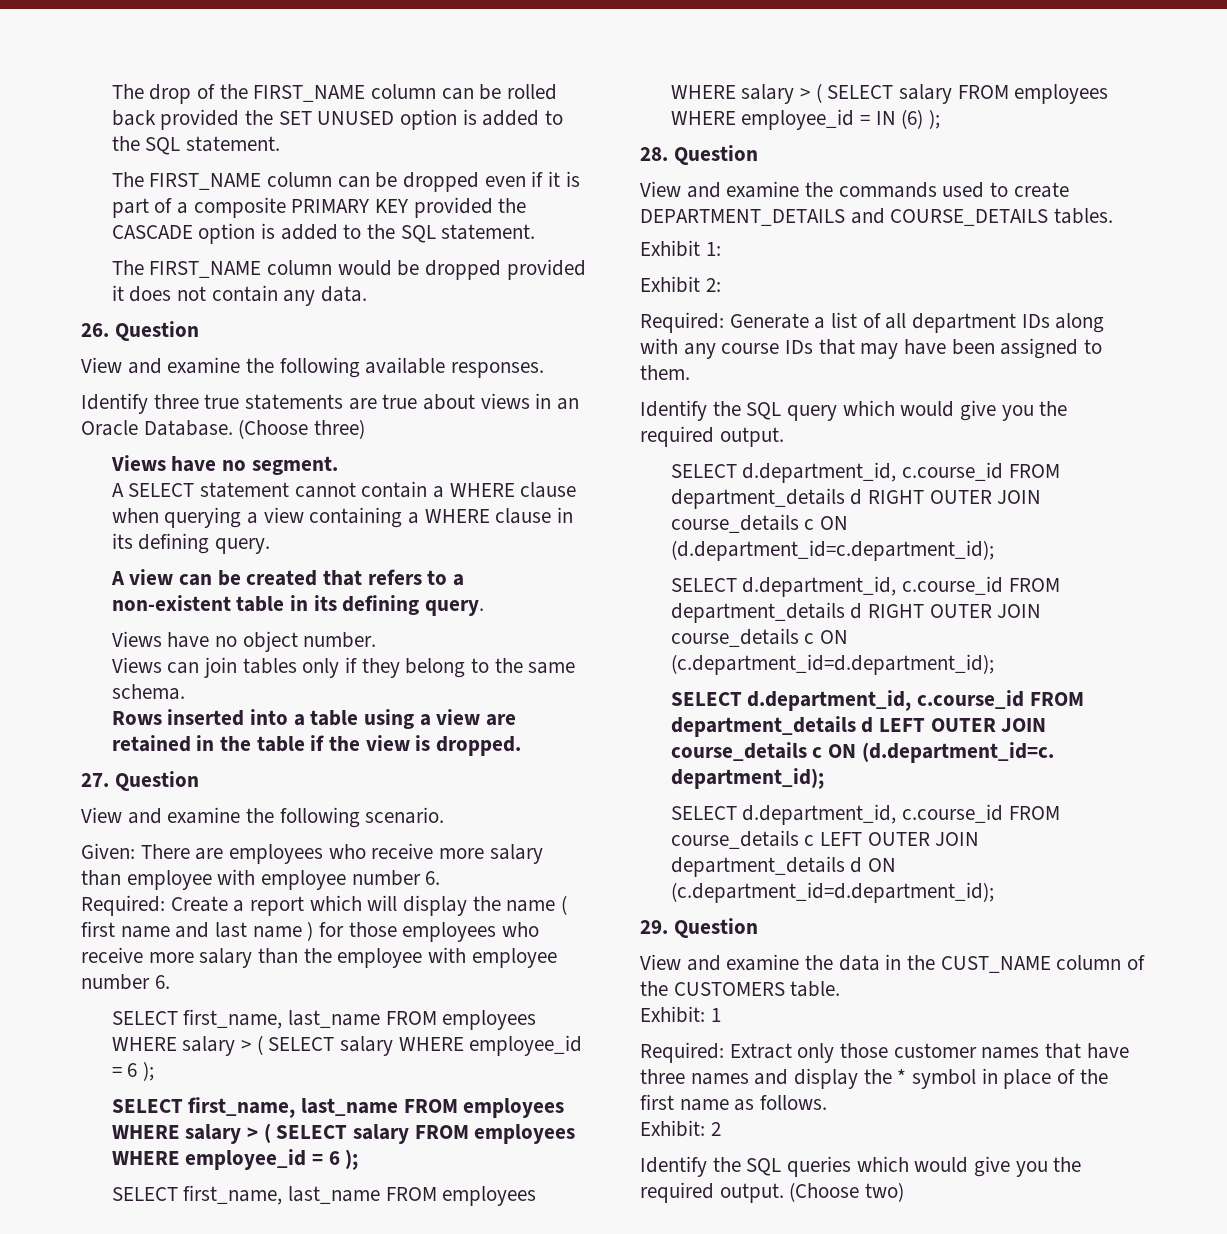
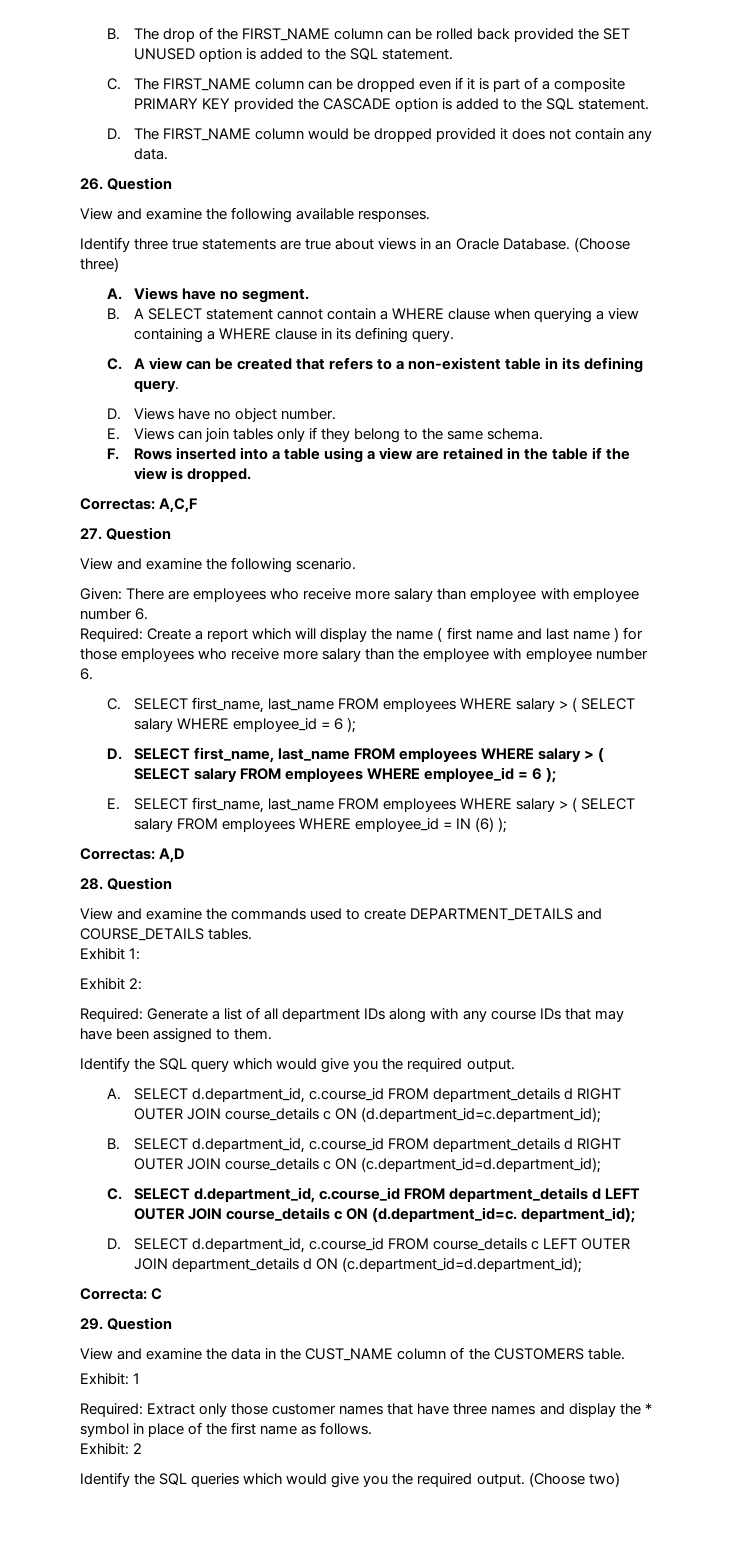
- The drop of the FIRST_NAME column can be rolled back provided the SET UNUSED option is added to the SQL statement.
+ B. The drop of the FIRST_NAME column can be rolled back provided the SET UNUSED option is added to the SQL statement.
- The FIRST_NAME column can be dropped even if it is part of a composite PRIMARY KEY provided the CASCADE option is added to the SQL statement.
+ C. The FIRST_NAME column can be dropped even if it is part of a composite PRIMARY KEY provided the CASCADE option is added to the SQL statement.
- The FIRST_NAME column would be dropped provided it does not contain any data.
+ D. The FIRST_NAME column would be dropped provided it does not contain any data.
- Views have no segment.
+ A. Views have no segment.
- A SELECT statement cannot contain a WHERE clause when querying a view containing a WHERE clause in its defining query.
+ B. A SELECT statement cannot contain a WHERE clause when querying a view containing a WHERE clause in its defining query.
- A view can be created that refers to a non-existent table in its defining query.
+ C. A view can be created that refers to a non-existent table in its defining query.
- Views have no object number.
+ D. Views have no object number.
- Views can join tables only if they belong to the same schema.
+ E. Views can join tables only if they belong to the same schema.
- Rows inserted into a table using a view are retained in the table if the view is dropped.
+ F. Rows inserted into a table using a view are retained in the table if the view is dropped.
+ Correctas: A,C,F
- SELECT first_name, last_name FROM employees WHERE salary > ( SELECT salary WHERE employee_id = 6 );
+ C. SELECT first_name, last_name FROM employees WHERE salary > ( SELECT salary WHERE employee_id = 6 );
- SELECT first_name, last_name FROM employees WHERE salary > ( SELECT salary FROM employees WHERE employee_id = 6 );
+ D. SELECT first_name, last_name FROM employees WHERE salary > ( SELECT salary FROM employees WHERE employee_id = 6 );
- SELECT first_name, last_name FROM employees WHERE salary > ( SELECT salary FROM employees WHERE employee_id = IN (6) );
+ E. SELECT first_name, last_name FROM employees WHERE salary > ( SELECT salary FROM employees WHERE employee_id = IN (6) );
+ Correctas: A,D
- SELECT d.department_id, c.course_id FROM department_details d RIGHT OUTER JOIN course_details c ON (d.department_id=c.department_id);
+ A. SELECT d.department_id, c.course_id FROM department_details d RIGHT OUTER JOIN course_details c ON (d.department_id=c.department_id);
- SELECT d.department_id, c.course_id FROM department_details d RIGHT OUTER JOIN course_details c ON (c.department_id=d.department_id);
+ B. SELECT d.department_id, c.course_id FROM department_details d RIGHT OUTER JOIN course_details c ON (c.department_id=d.department_id);
- SELECT d.department_id, c.course_id FROM department_details d LEFT OUTER JOIN course_details c ON (d.department_id=c. department_id);
+ C. SELECT d.department_id, c.course_id FROM department_details d LEFT OUTER JOIN course_details c ON (d.department_id=c. department_id);
- SELECT d.department_id, c.course_id FROM course_details c LEFT OUTER JOIN department_details d ON (c.department_id=d.department_id);
+ D. SELECT d.department_id, c.course_id FROM course_details c LEFT OUTER JOIN department_details d ON (c.department_id=d.department_id);
+ Correcta: C

